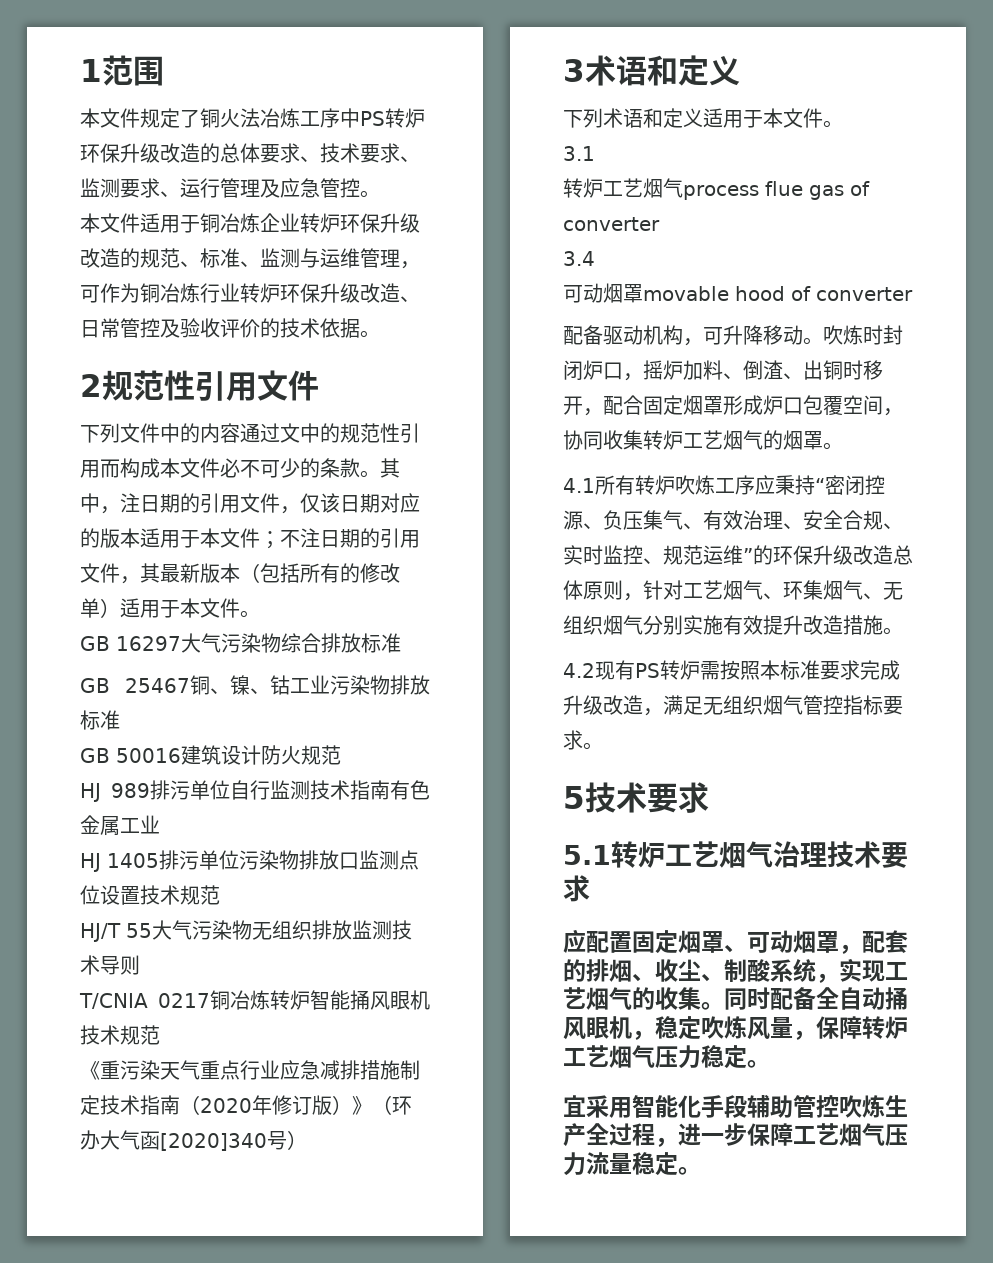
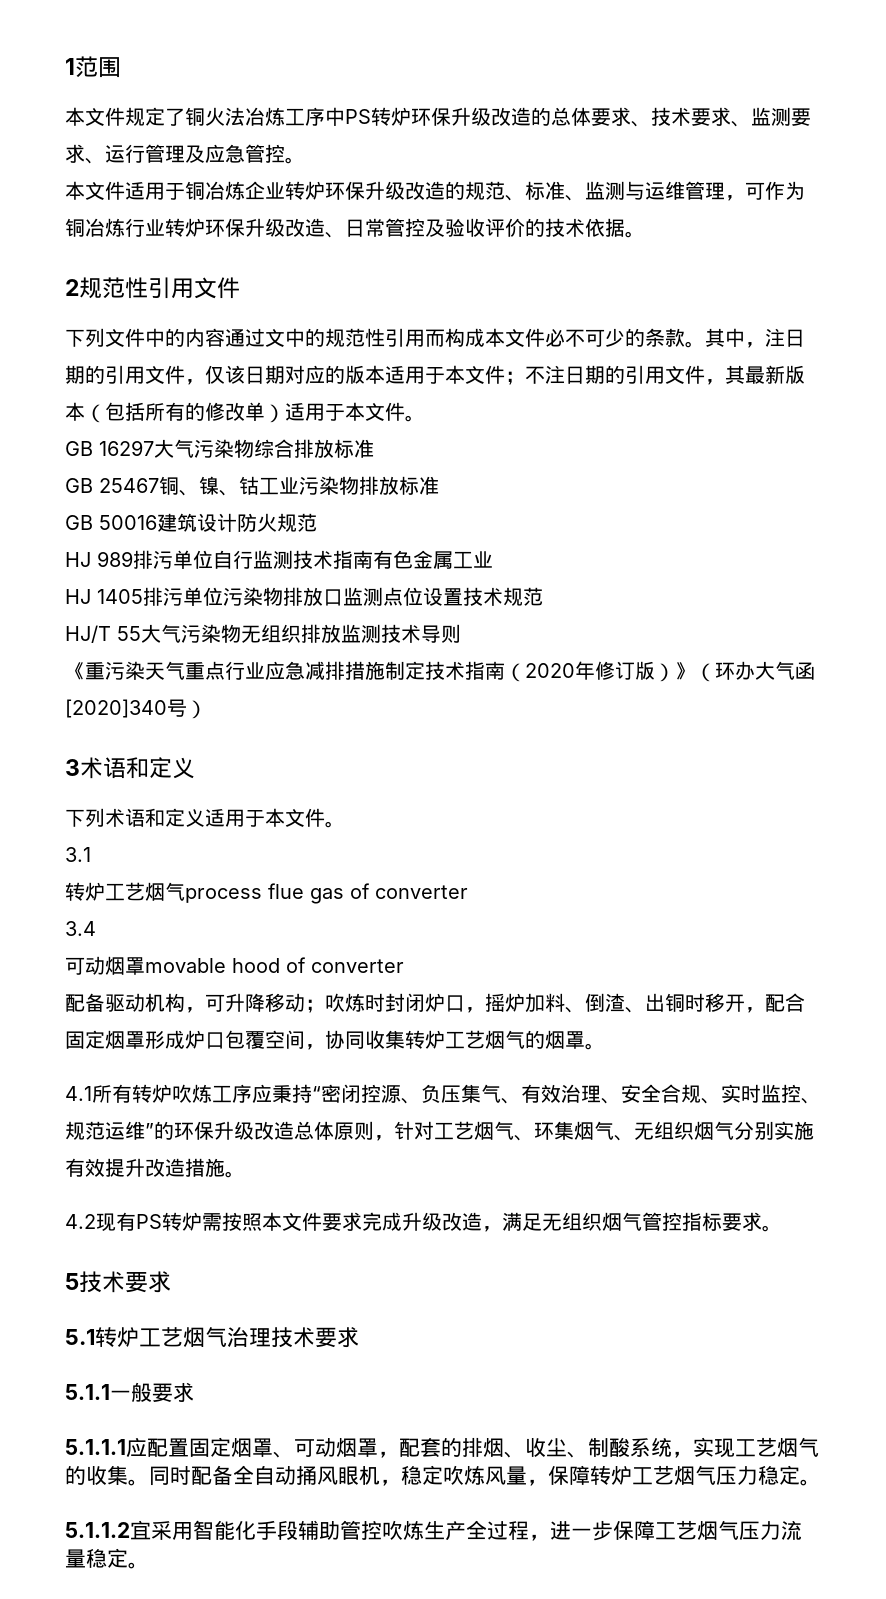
- T/CNIA 0217铜冶炼转炉智能捅风眼机技术规范
- 配备驱动机构，可升降移动。吹炼时封闭炉口，摇炉加料、倒渣、出铜时移开，配合固定烟罩形成炉口包覆空间，协同收集转炉工艺烟气的烟罩。
+ 配备驱动机构，可升降移动；吹炼时封闭炉口，摇炉加料、倒渣、出铜时移开，配合固定烟罩形成炉口包覆空间，协同收集转炉工艺烟气的烟罩。
- 4.2现有PS转炉需按照本标准要求完成升级改造，满足无组织烟气管控指标要求。
+ 4.2现有PS转炉需按照本文件要求完成升级改造，满足无组织烟气管控指标要求。
- 应配置固定烟罩、可动烟罩，配套的排烟、收尘、制酸系统，实现工艺烟气的收集。
+ 5.1.1一般要求
+ 5.1.1.1应配置固定烟罩、可动烟罩，配套的排烟、收尘、制酸系统，实现工艺烟气的收集。
- 宜采用智能化手段辅助管控吹炼生产全过程，进一步保障工艺烟气压力流量稳定。
+ 5.1.1.2宜采用智能化手段辅助管控吹炼生产全过程，进一步保障工艺烟气压力流量稳定。

